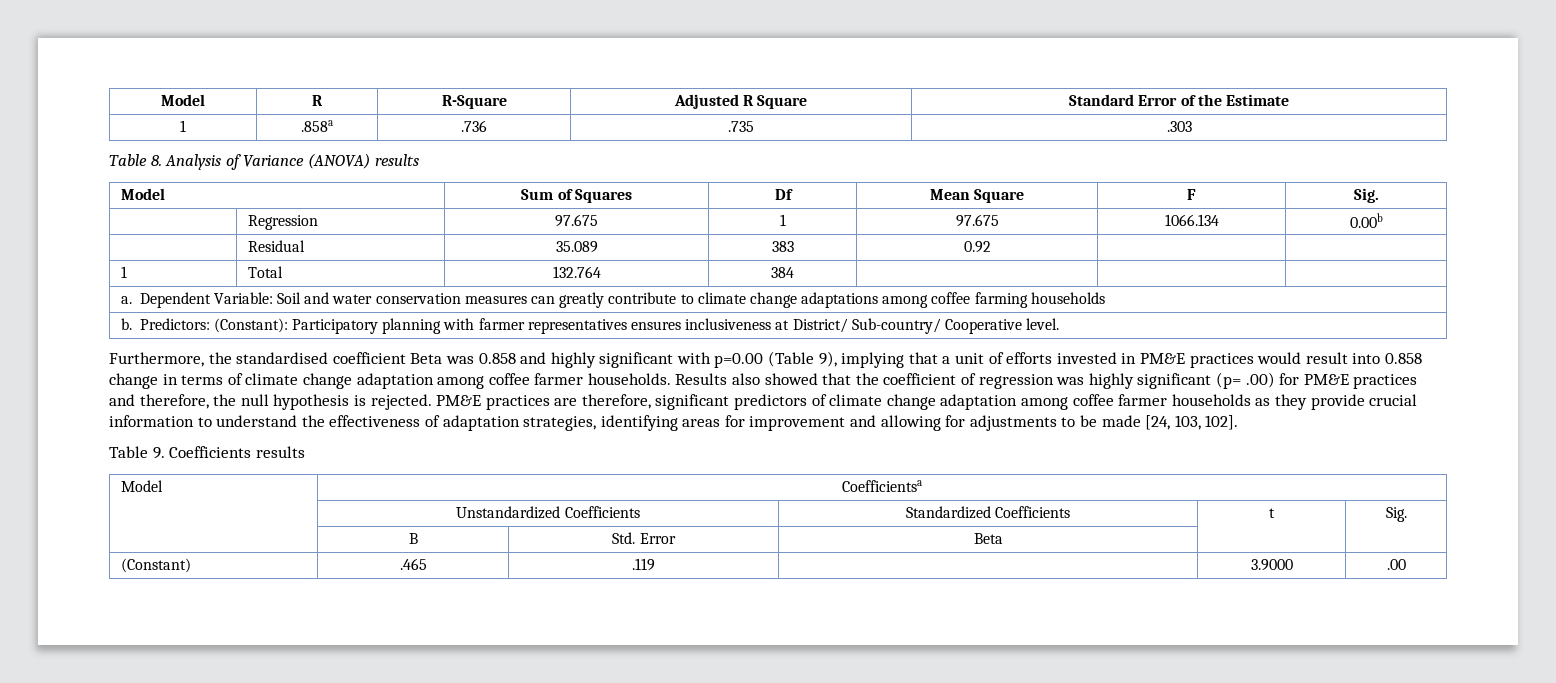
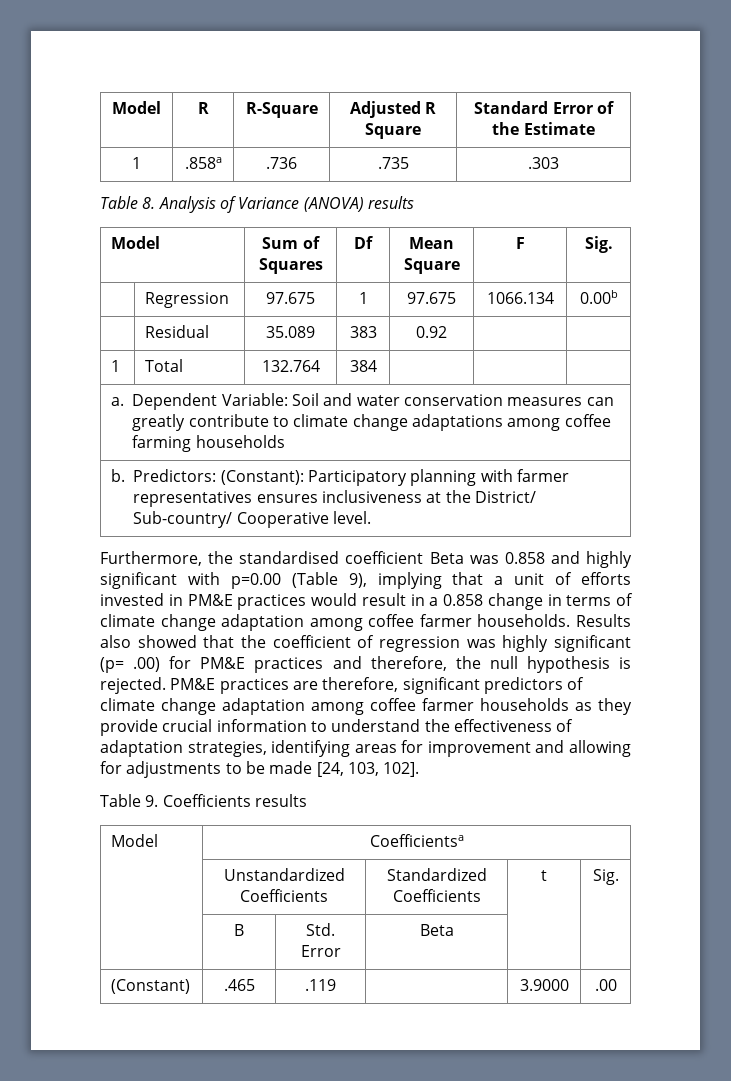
- b. Predictors: (Constant): Participatory planning with farmer representatives ensures inclusiveness at District/ Sub-country/ Cooperative level.
+ b. Predictors: (Constant): Participatory planning with farmer representatives ensures inclusiveness at the District/ Sub-country/ Cooperative level.
- Furthermore, the standardised coefficient Beta was 0.858 and highly significant with p=0.00 (Table 9), implying that a unit of efforts invested in PM&E practices would result into 0.858 change in terms of climate change adaptation among coffee farmer households.
+ Furthermore, the standardised coefficient Beta was 0.858 and highly significant with p=0.00 (Table 9), implying that a unit of efforts invested in PM&E practices would result in a 0.858 change in terms of climate change adaptation among coffee farmer households.

